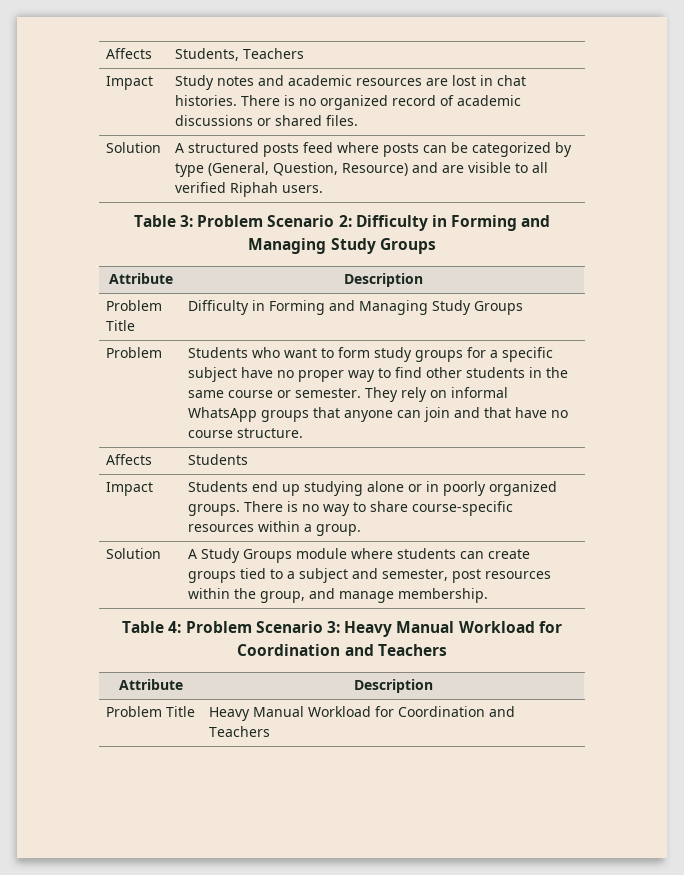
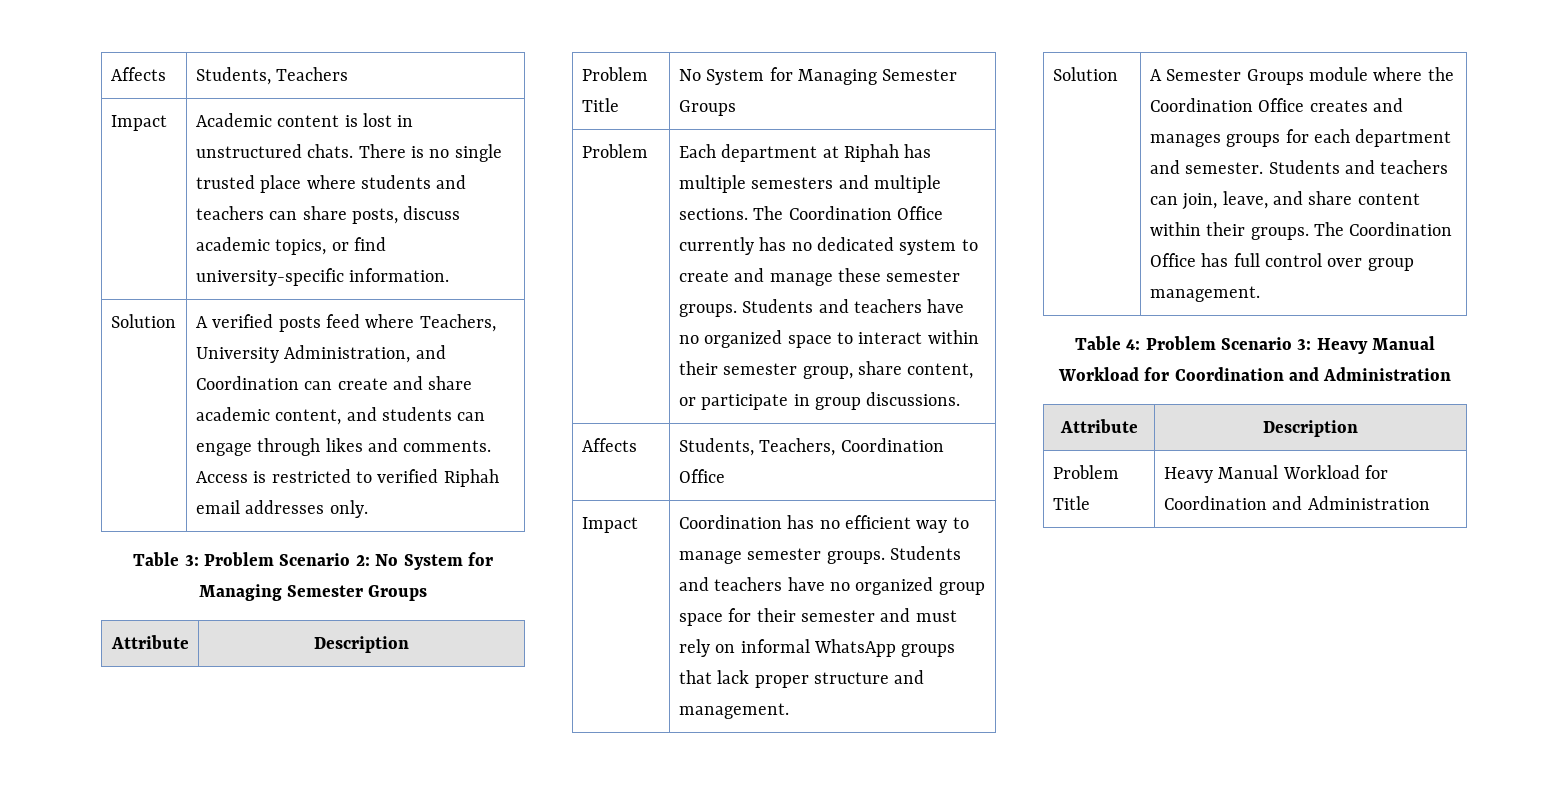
- Impact | Study notes and academic resources are lost in chat histories. There is no organized record of academic discussions or shared files.
- Solution | A structured posts feed where posts can be categorized by type (General, Question, Resource) and are visible to all verified Riphah users.
+ Impact | Academic content is lost in unstructured chats. There is no single trusted place where students and teachers can share posts, discuss academic topics, or find university-specific information.
+ Solution | A verified posts feed where Teachers, University Administration, and Coordination can create and share academic content, and students can engage through likes and comments. Access is restricted to verified Riphah email addresses only.
- Table 3: Problem Scenario 2: Difficulty in Forming and Managing Study Groups
+ Table 3: Problem Scenario 2: No System for Managing Semester Groups
- Problem Title | Difficulty in Forming and Managing Study Groups
- Problem | Students who want to form study groups for a specific subject have no proper way to find other students in the same course or semester. They rely on informal WhatsApp groups that anyone can join and that have no course structure.
- Affects | Students
- Impact | Students end up studying alone or in poorly organized groups. There is no way to share course-specific resources within a group.
- Solution | A Study Groups module where students can create groups tied to a subject and semester, post resources within the group, and manage membership.
+ Problem Title | No System for Managing Semester Groups
+ Problem | Each department at Riphah has multiple semesters and multiple sections. The Coordination Office currently has no dedicated system to create and manage these semester groups. Students and teachers have no organized space to interact within their semester group, share content, or participate in group discussions.
+ Affects | Students, Teachers, Coordination Office
+ Impact | Coordination has no efficient way to manage semester groups. Students and teachers have no organized group space for their semester and must rely on informal WhatsApp groups that lack proper structure and management.
+ Solution | A Semester Groups module where the Coordination Office creates and manages groups for each department and semester. Students and teachers can join, leave, and share content within their groups. The Coordination Office has full control over group management.
- Table 4: Problem Scenario 3: Heavy Manual Workload for Coordination and Teachers
+ Table 4: Problem Scenario 3: Heavy Manual Workload for Coordination and Administration
- Problem Title | Heavy Manual Workload for Coordination and Teachers
+ Problem Title | Heavy Manual Workload for Coordination and Administration

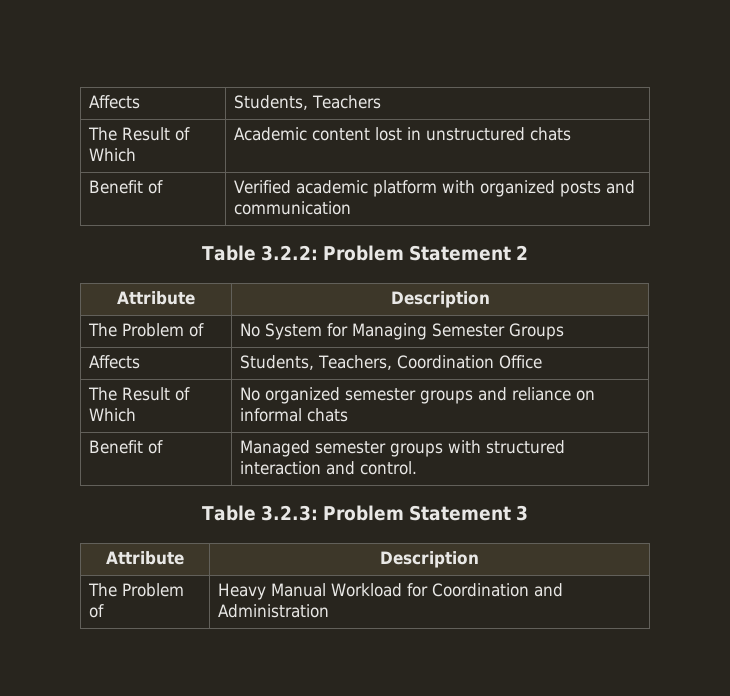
- Impact | Academic content is lost in unstructured chats. There is no single trusted place where students and teachers can share posts, discuss academic topics, or find university-specific information.
- Solution | A verified posts feed where Teachers, University Administration, and Coordination can create and share academic content, and students can engage through likes and comments. Access is restricted to verified Riphah email addresses only.
- Table 3: Problem Scenario 2: No System for Managing Semester Groups
+ The Result of Which | Academic content lost in unstructured chats
+ Benefit of | Verified academic platform with organized posts and communication
+ Table 3.2.2: Problem Statement 2
  Attribute | Description
- Problem Title | No System for Managing Semester Groups
- Problem | Each department at Riphah has multiple semesters and multiple sections. The Coordination Office currently has no dedicated system to create and manage these semester groups. Students and teachers have no organized space to interact within their semester group, share content, or participate in group discussions.
+ The Problem of | No System for Managing Semester Groups
- Impact | Coordination has no efficient way to manage semester groups. Students and teachers have no organized group space for their semester and must rely on informal WhatsApp groups that lack proper structure and management.
- Solution | A Semester Groups module where the Coordination Office creates and manages groups for each department and semester. Students and teachers can join, leave, and share content within their groups. The Coordination Office has full control over group management.
- Table 4: Problem Scenario 3: Heavy Manual Workload for Coordination and Administration
+ The Result of Which | No organized semester groups and reliance on informal chats
+ Benefit of | Managed semester groups with structured interaction and control.
+ Table 3.2.3: Problem Statement 3
  Attribute | Description
- Problem Title | Heavy Manual Workload for Coordination and Administration
+ The Problem of | Heavy Manual Workload for Coordination and Administration

